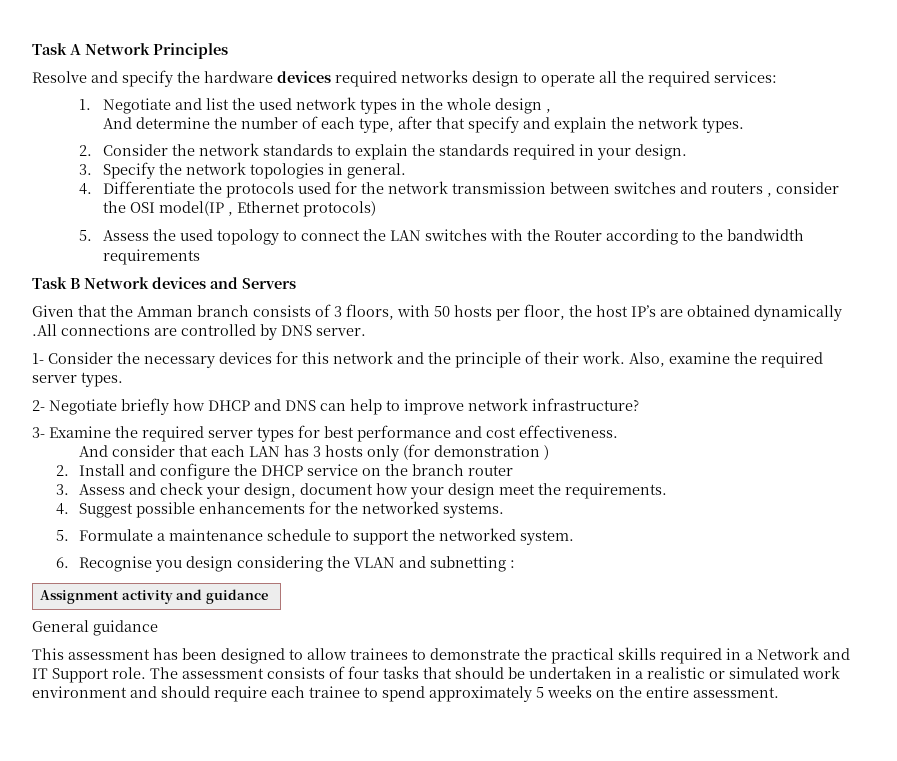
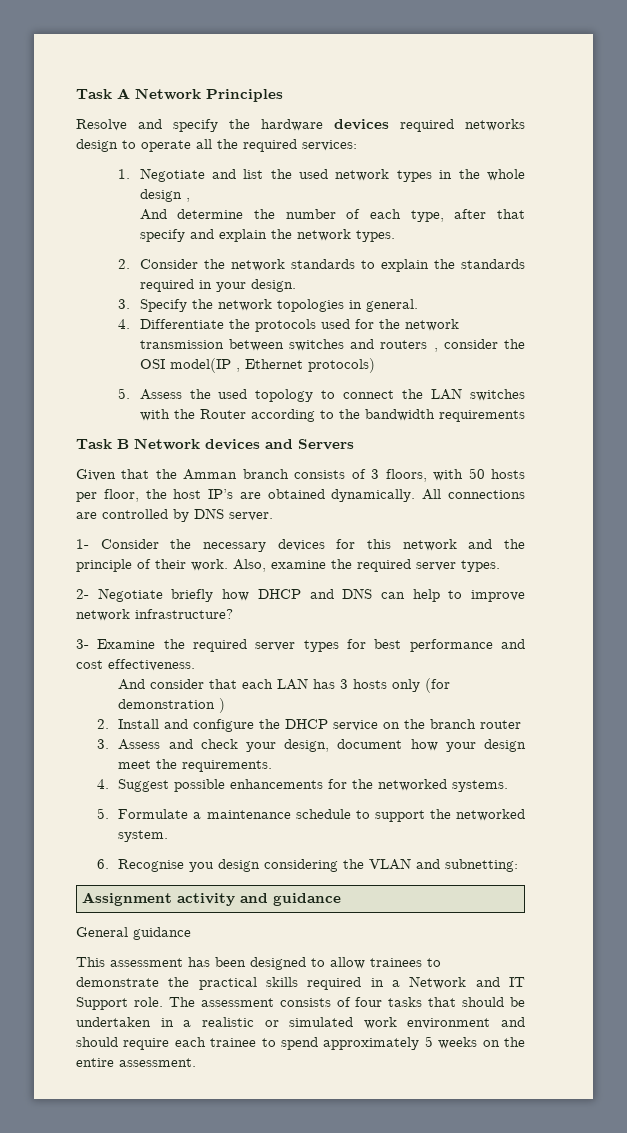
- Given that the Amman branch consists of 3 floors, with 50 hosts per floor, the host IP’s are obtained dynamically .All connections are controlled by DNS server.
+ Given that the Amman branch consists of 3 floors, with 50 hosts per floor, the host IP’s are obtained dynamically. All connections are controlled by DNS server.
- 6. Recognise you design considering the VLAN and subnetting :
+ 6. Recognise you design considering the VLAN and subnetting:

